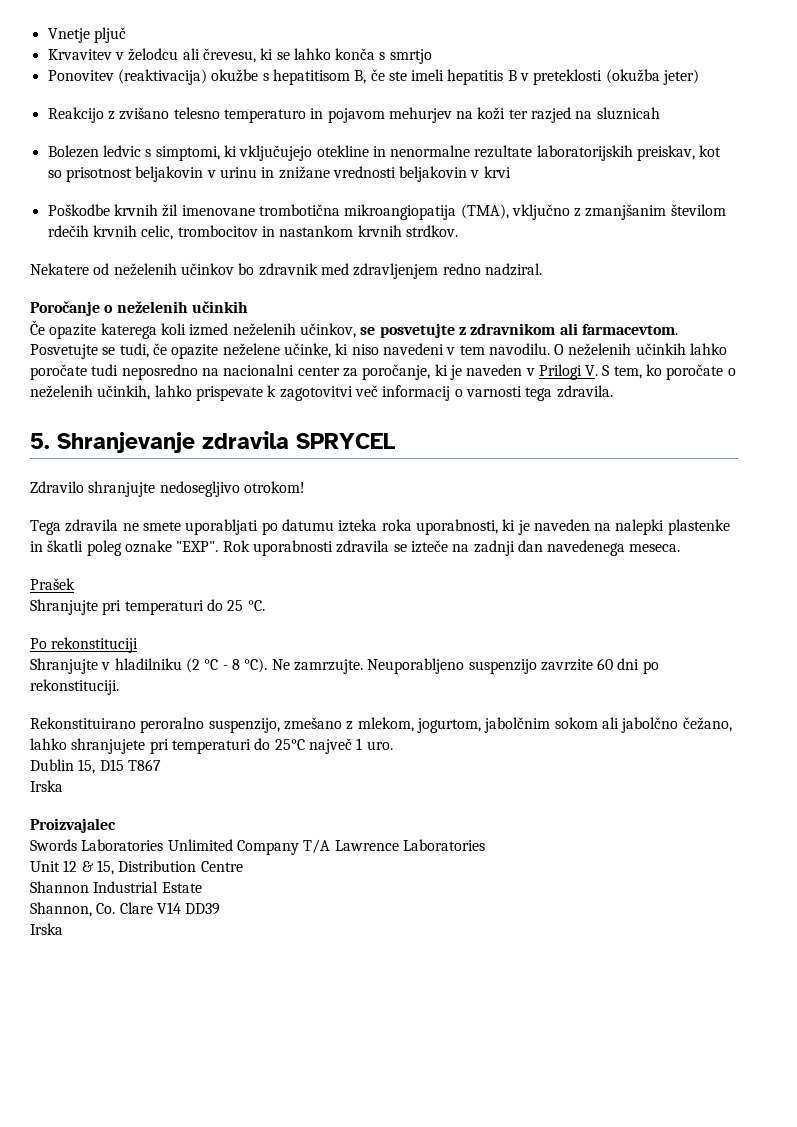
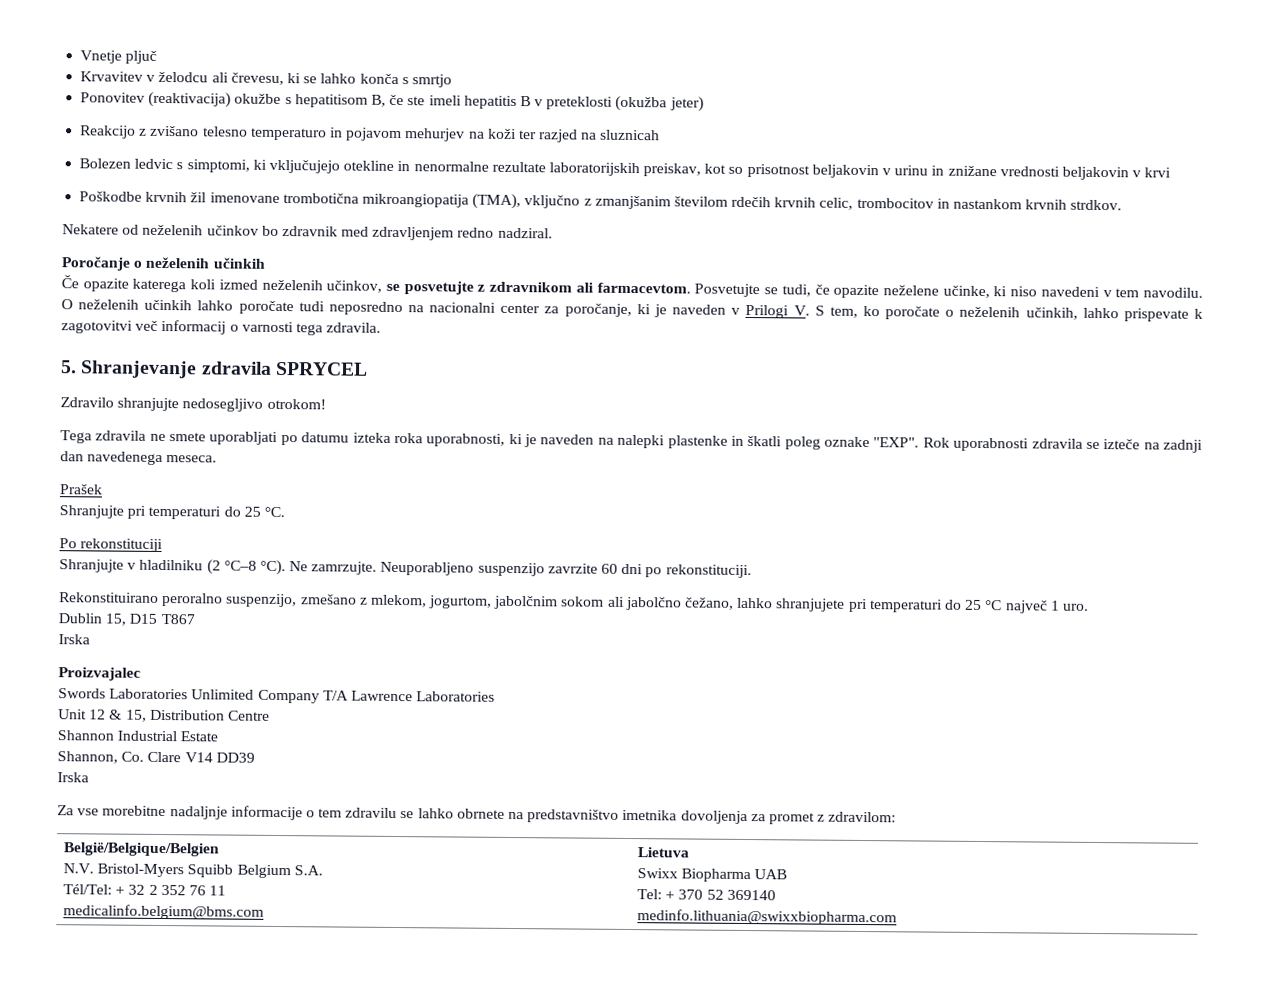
- Shranjujte v hladilniku (2 °C - 8 °C).
+ Shranjujte v hladilniku (2 °C–8 °C).
- Rekonstituirano peroralno suspenzijo, zmešano z mlekom, jogurtom, jabolčnim sokom ali jabolčno čežano, lahko shranjujete pri temperaturi do 25°C največ 1 uro.
+ Rekonstituirano peroralno suspenzijo, zmešano z mlekom, jogurtom, jabolčnim sokom ali jabolčno čežano, lahko shranjujete pri temperaturi do 25 °C največ 1 uro.
+ Za vse morebitne nadaljnje informacije o tem zdravilu se lahko obrnete na predstavništvo imetnika dovoljenja za promet z zdravilom:
+ België/Belgique/Belgien
+ N.V. Bristol-Myers Squibb Belgium S.A.
+ Tél/Tel: + 32 2 352 76 11
+ medicalinfo.belgium@bms.com | Lietuva
+ Swixx Biopharma UAB
+ Tel: + 370 52 369140
+ medinfo.lithuania@swixxbiopharma.com

